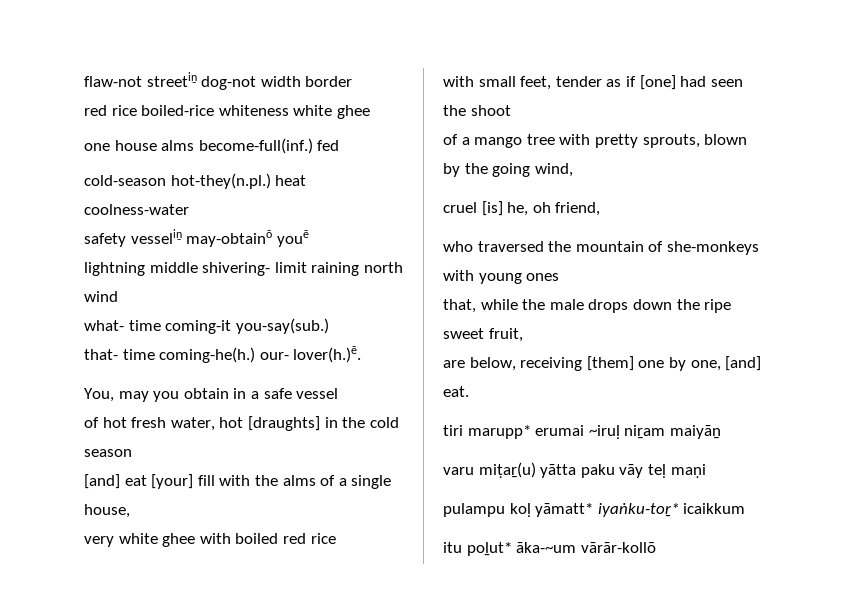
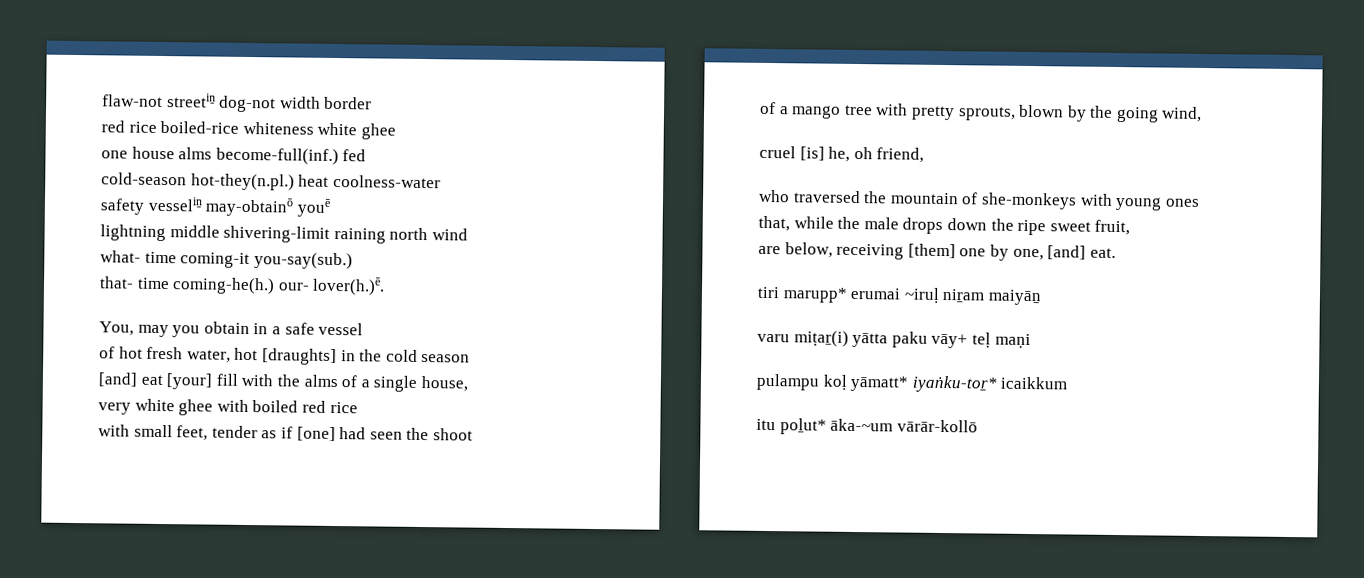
- lightning middle shivering- limit raining north wind
+ lightning middle shivering-limit raining north wind
- varu miṭaṟ(u) yātta paku vāy teḷ maṇi
+ varu miṭaṟ(i) yātta paku vāy+ teḷ maṇi

